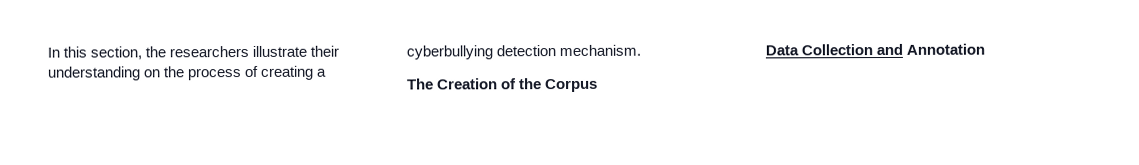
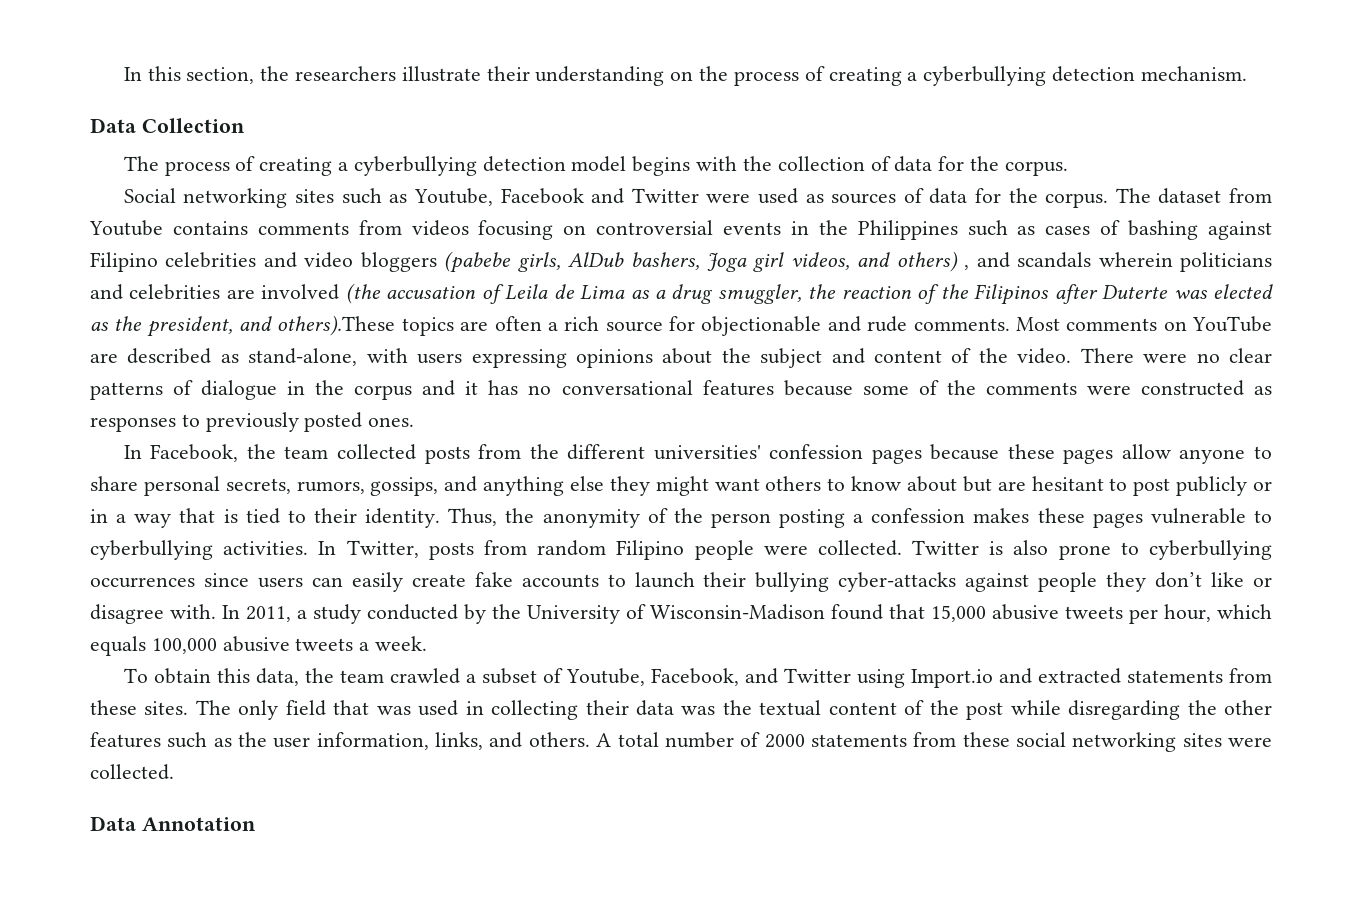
- The Creation of the Corpus
- Data Collection and Annotation
+ Data Collection
+ The process of creating a cyberbullying detection model begins with the collection of data for the corpus.
+ Social networking sites such as Youtube, Facebook and Twitter were used as sources of data for the corpus. The dataset from Youtube contains comments from videos focusing on controversial events in the Philippines such as cases of bashing against Filipino celebrities and video bloggers (pabebe girls, AlDub bashers, Joga girl videos, and others) , and scandals wherein politicians and celebrities are involved (the accusation of Leila de Lima as a drug smuggler, the reaction of the Filipinos after Duterte was elected as the president, and others).These topics are often a rich source for objectionable and rude comments. Most comments on YouTube are described as stand-alone, with users expressing opinions about the subject and content of the video. There were no clear patterns of dialogue in the corpus and it has no conversational features because some of the comments were constructed as responses to previously posted ones.
+ In Facebook, the team collected posts from the different universities' confession pages because these pages allow anyone to share personal secrets, rumors, gossips, and anything else they might want others to know about but are hesitant to post publicly or in a way that is tied to their identity. Thus, the anonymity of the person posting a confession makes these pages vulnerable to cyberbullying activities. In Twitter, posts from random Filipino people were collected. Twitter is also prone to cyberbullying occurrences since users can easily create fake accounts to launch their bullying cyber-attacks against people they don’t like or disagree with. In 2011, a study conducted by the University of Wisconsin-Madison found that 15,000 abusive tweets per hour, which equals 100,000 abusive tweets a week.
+ To obtain this data, the team crawled a subset of Youtube, Facebook, and Twitter using Import.io and extracted statements from these sites. The only field that was used in collecting their data was the textual content of the post while disregarding the other features such as the user information, links, and others. A total number of 2000 statements from these social networking sites were collected.
+ Data Annotation

